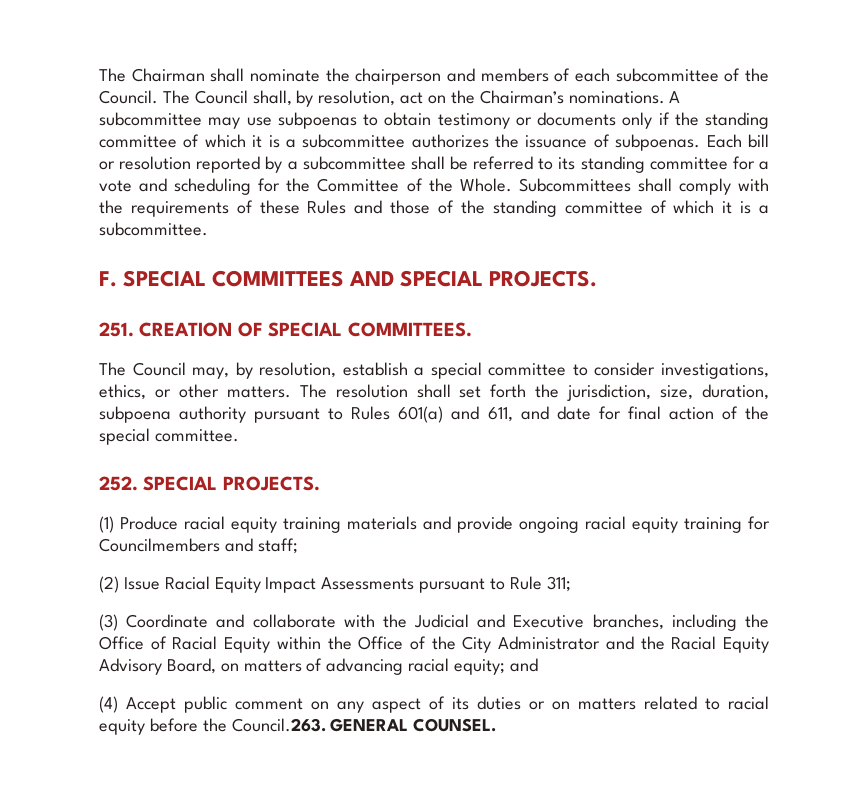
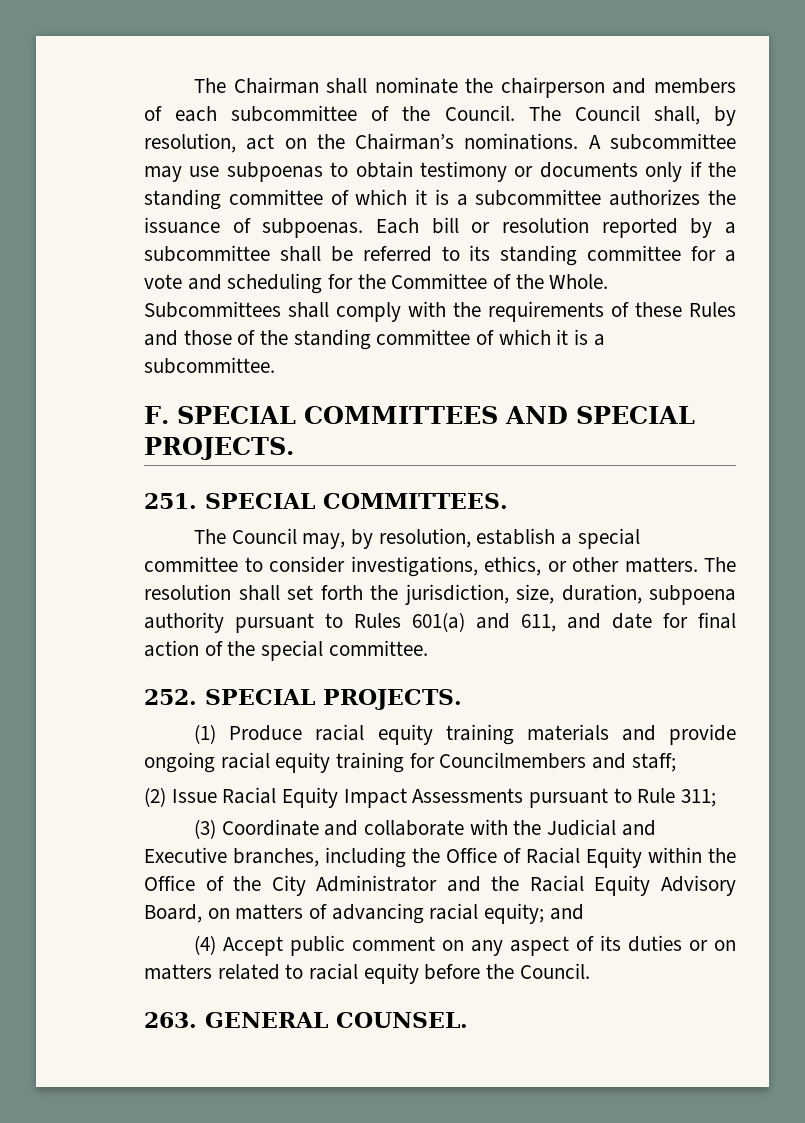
- 251. CREATION OF SPECIAL COMMITTEES.
+ 251. SPECIAL COMMITTEES.
- (4) Accept public comment on any aspect of its duties or on matters related to racial equity before the Council.263. GENERAL COUNSEL.
+ (4) Accept public comment on any aspect of its duties or on matters related to racial equity before the Council.
+ 263. GENERAL COUNSEL.

